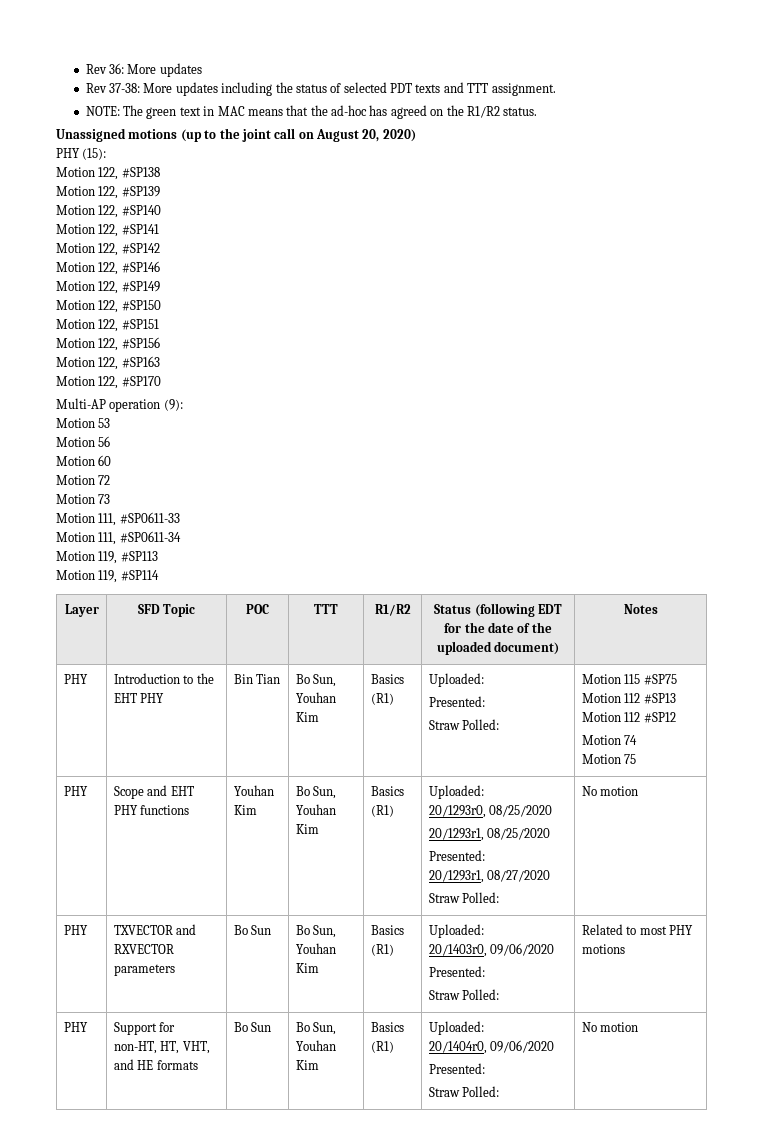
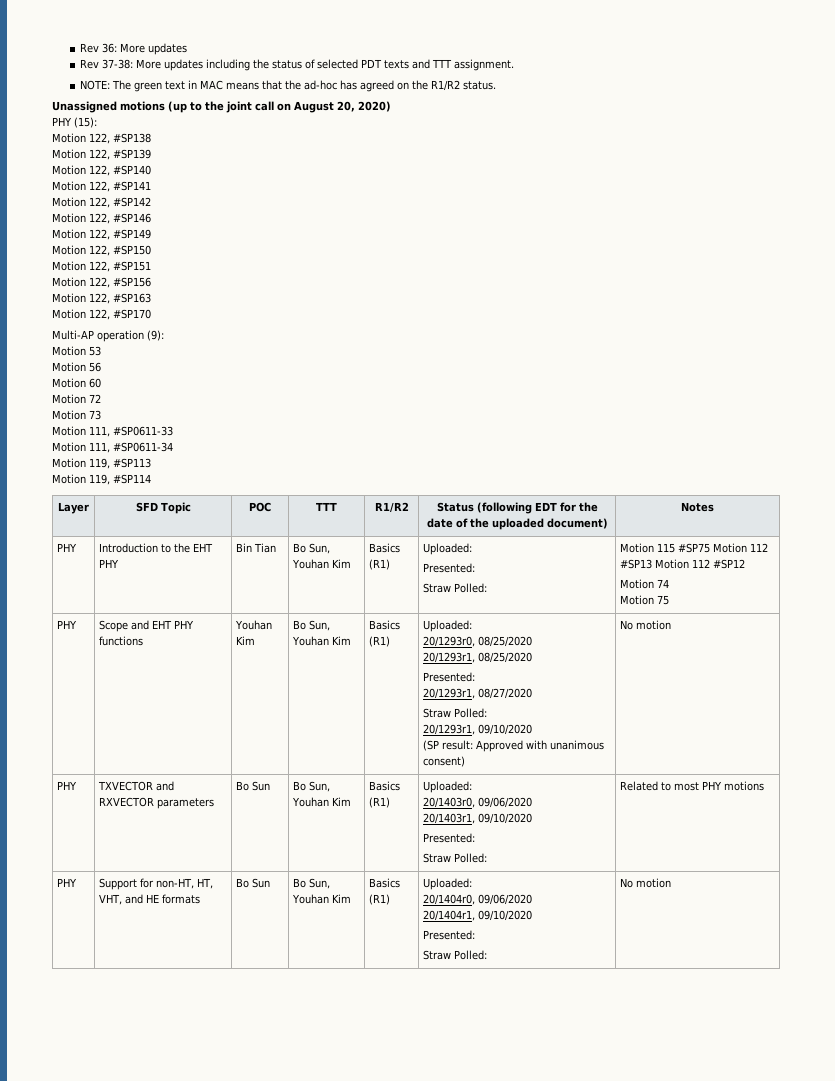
  PHY | Scope and EHT PHY functions | Youhan Kim | Bo Sun, Youhan Kim | Basics (R1) | Uploaded:
  20/1293r0, 08/25/2020
  20/1293r1, 08/25/2020
  Presented:
  20/1293r1, 08/27/2020
- Straw Polled: | No motion
+ Straw Polled:
+ 20/1293r1, 09/10/2020
+ (SP result: Approved with unanimous consent) | No motion
  PHY | TXVECTOR and RXVECTOR parameters | Bo Sun | Bo Sun, Youhan Kim | Basics (R1) | Uploaded:
  20/1403r0, 09/06/2020
+ 20/1403r1, 09/10/2020
  PHY | Support for non-HT, HT, VHT, and HE formats | Bo Sun | Bo Sun, Youhan Kim | Basics (R1) | Uploaded:
  20/1404r0, 09/06/2020
+ 20/1404r1, 09/10/2020

